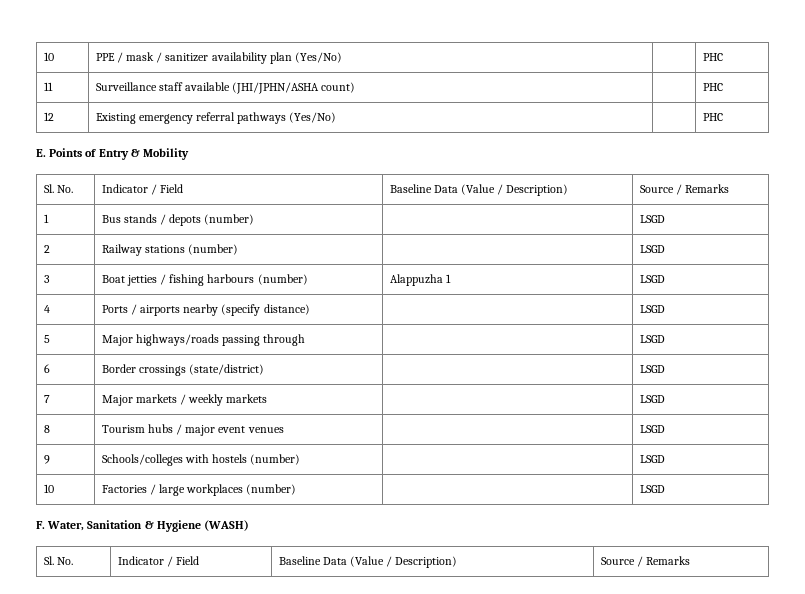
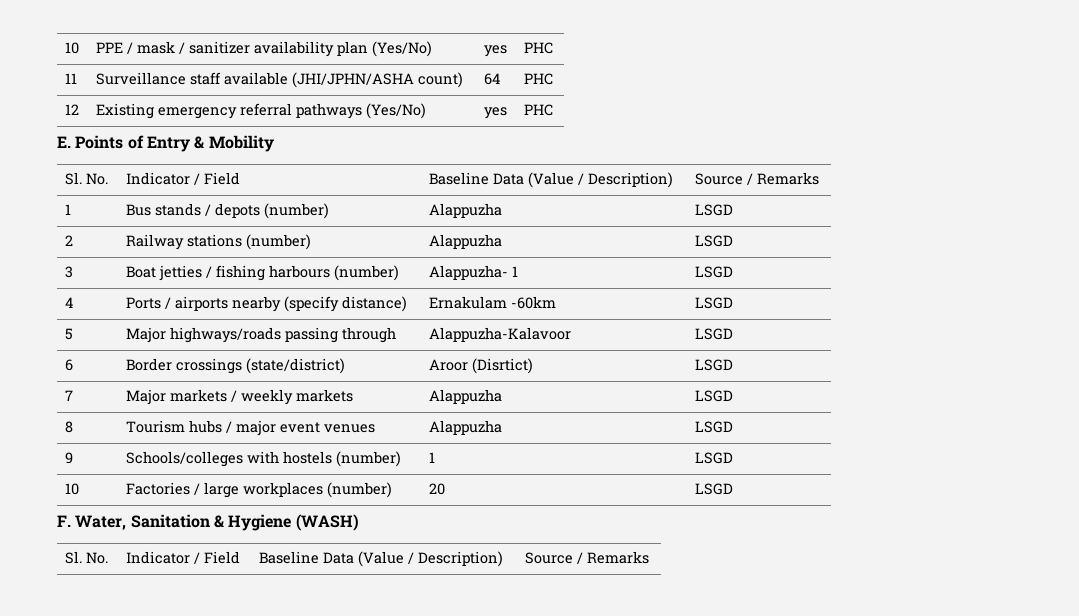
- 10 | PPE / mask / sanitizer availability plan (Yes/No) | | PHC
+ 10 | PPE / mask / sanitizer availability plan (Yes/No) | yes | PHC
- 11 | Surveillance staff available (JHI/JPHN/ASHA count) | | PHC
+ 11 | Surveillance staff available (JHI/JPHN/ASHA count) | 64 | PHC
- 12 | Existing emergency referral pathways (Yes/No) | | PHC
+ 12 | Existing emergency referral pathways (Yes/No) | yes | PHC
- 1 | Bus stands / depots (number) | | LSGD
+ 1 | Bus stands / depots (number) | Alappuzha | LSGD
- 2 | Railway stations (number) | | LSGD
+ 2 | Railway stations (number) | Alappuzha | LSGD
- 3 | Boat jetties / fishing harbours (number) | Alappuzha 1 | LSGD
+ 3 | Boat jetties / fishing harbours (number) | Alappuzha- 1 | LSGD
- 4 | Ports / airports nearby (specify distance) | | LSGD
+ 4 | Ports / airports nearby (specify distance) | Ernakulam -60km | LSGD
- 5 | Major highways/roads passing through | | LSGD
+ 5 | Major highways/roads passing through | Alappuzha-Kalavoor | LSGD
- 6 | Border crossings (state/district) | | LSGD
+ 6 | Border crossings (state/district) | Aroor (Disrtict) | LSGD
- 7 | Major markets / weekly markets | | LSGD
+ 7 | Major markets / weekly markets | Alappuzha | LSGD
- 8 | Tourism hubs / major event venues | | LSGD
+ 8 | Tourism hubs / major event venues | Alappuzha | LSGD
- 9 | Schools/colleges with hostels (number) | | LSGD
+ 9 | Schools/colleges with hostels (number) | 1 | LSGD
- 10 | Factories / large workplaces (number) | | LSGD
+ 10 | Factories / large workplaces (number) | 20 | LSGD

